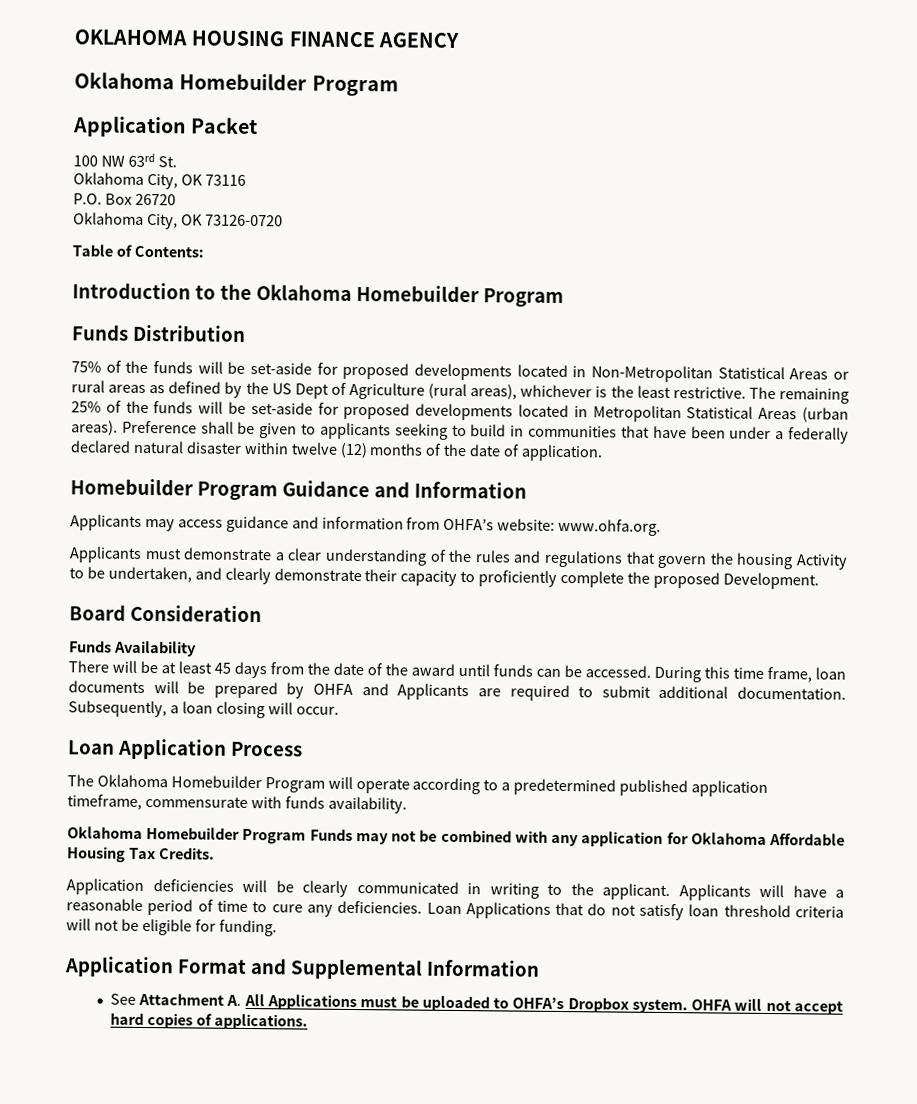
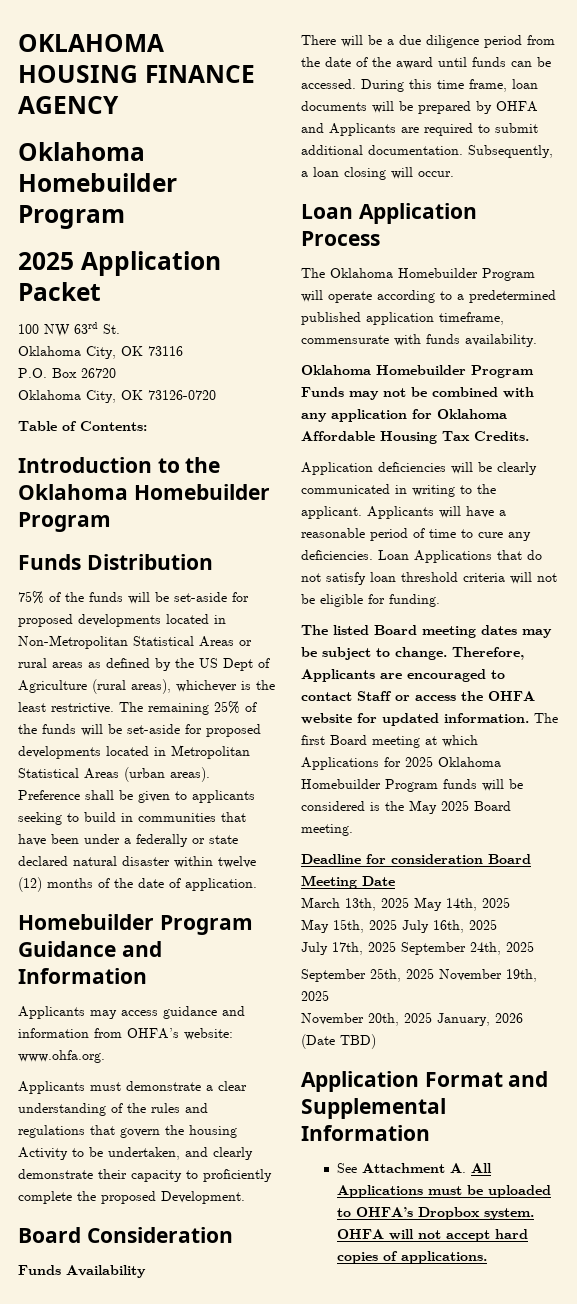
- Application Packet
+ 2025 Application Packet
- Preference shall be given to applicants seeking to build in communities that have been under a federally declared natural disaster within twelve (12) months of the date of application.
+ Preference shall be given to applicants seeking to build in communities that have been under a federally or state declared natural disaster within twelve (12) months of the date of application.
- There will be at least 45 days from the date of the award until funds can be accessed.
+ There will be a due diligence period from the date of the award until funds can be accessed.
+ The listed Board meeting dates may be subject to change. Therefore, Applicants are encouraged to contact Staff or access the OHFA website for updated information. The first Board meeting at which Applications for 2025 Oklahoma Homebuilder Program funds will be considered is the May 2025 Board meeting.
+ Deadline for consideration Board Meeting Date
+ March 13th, 2025 May 14th, 2025
+ May 15th, 2025 July 16th, 2025
+ July 17th, 2025 September 24th, 2025
+ September 25th, 2025 November 19th, 2025
+ November 20th, 2025 January, 2026 (Date TBD)

